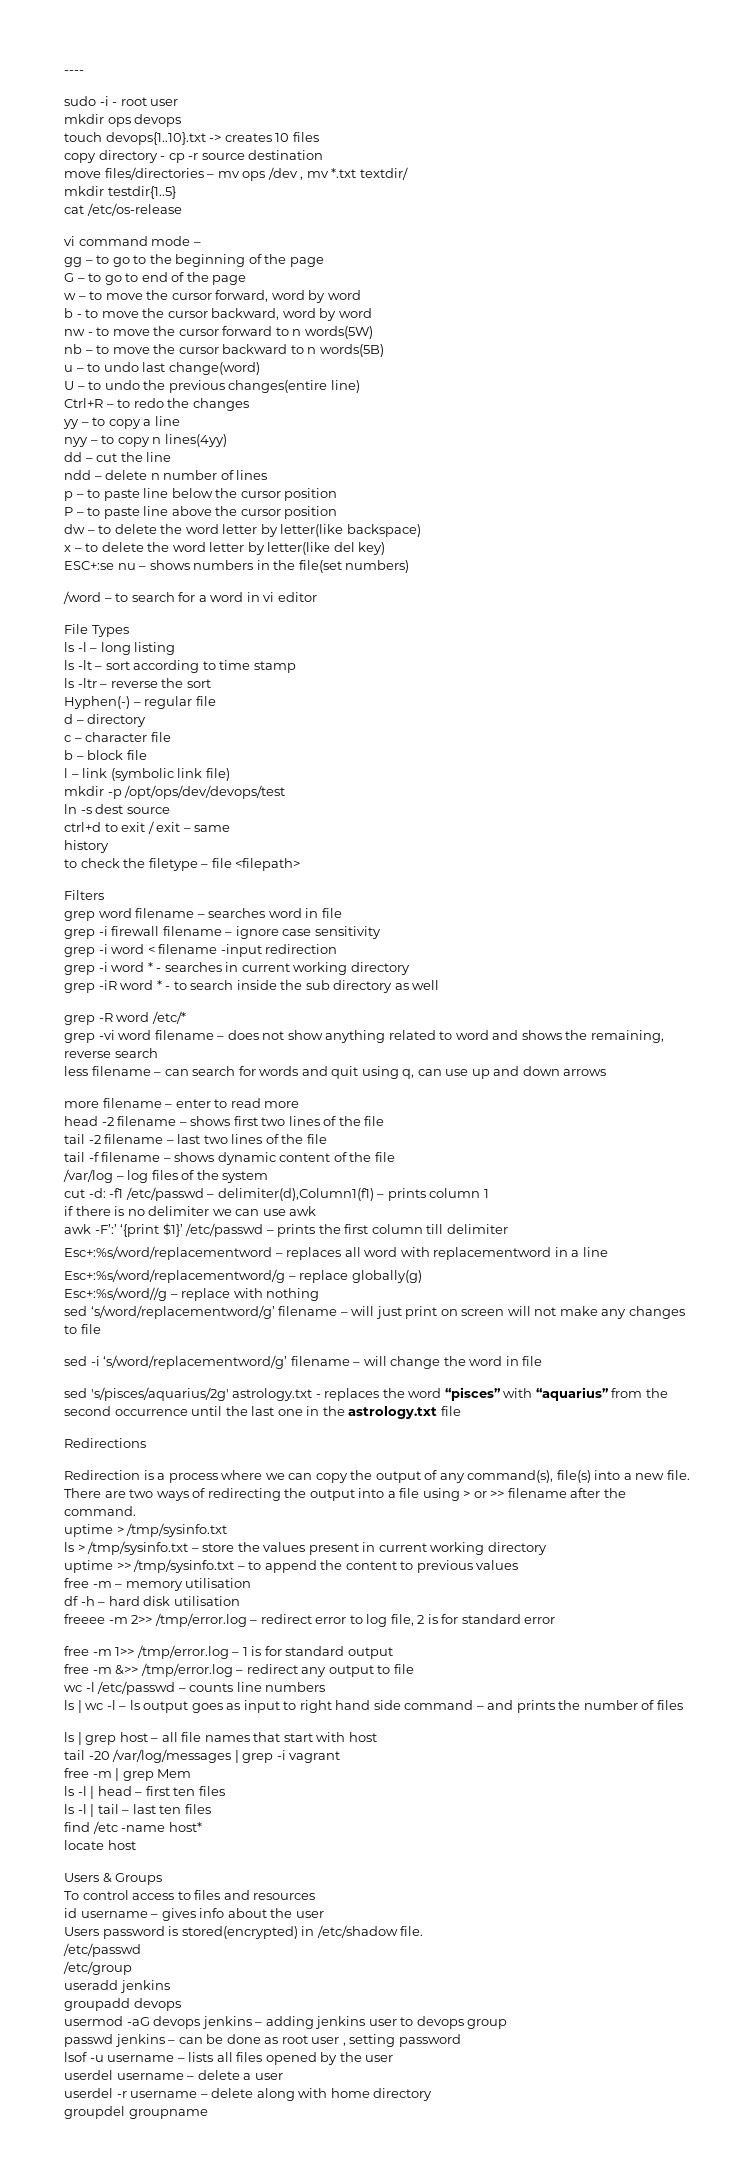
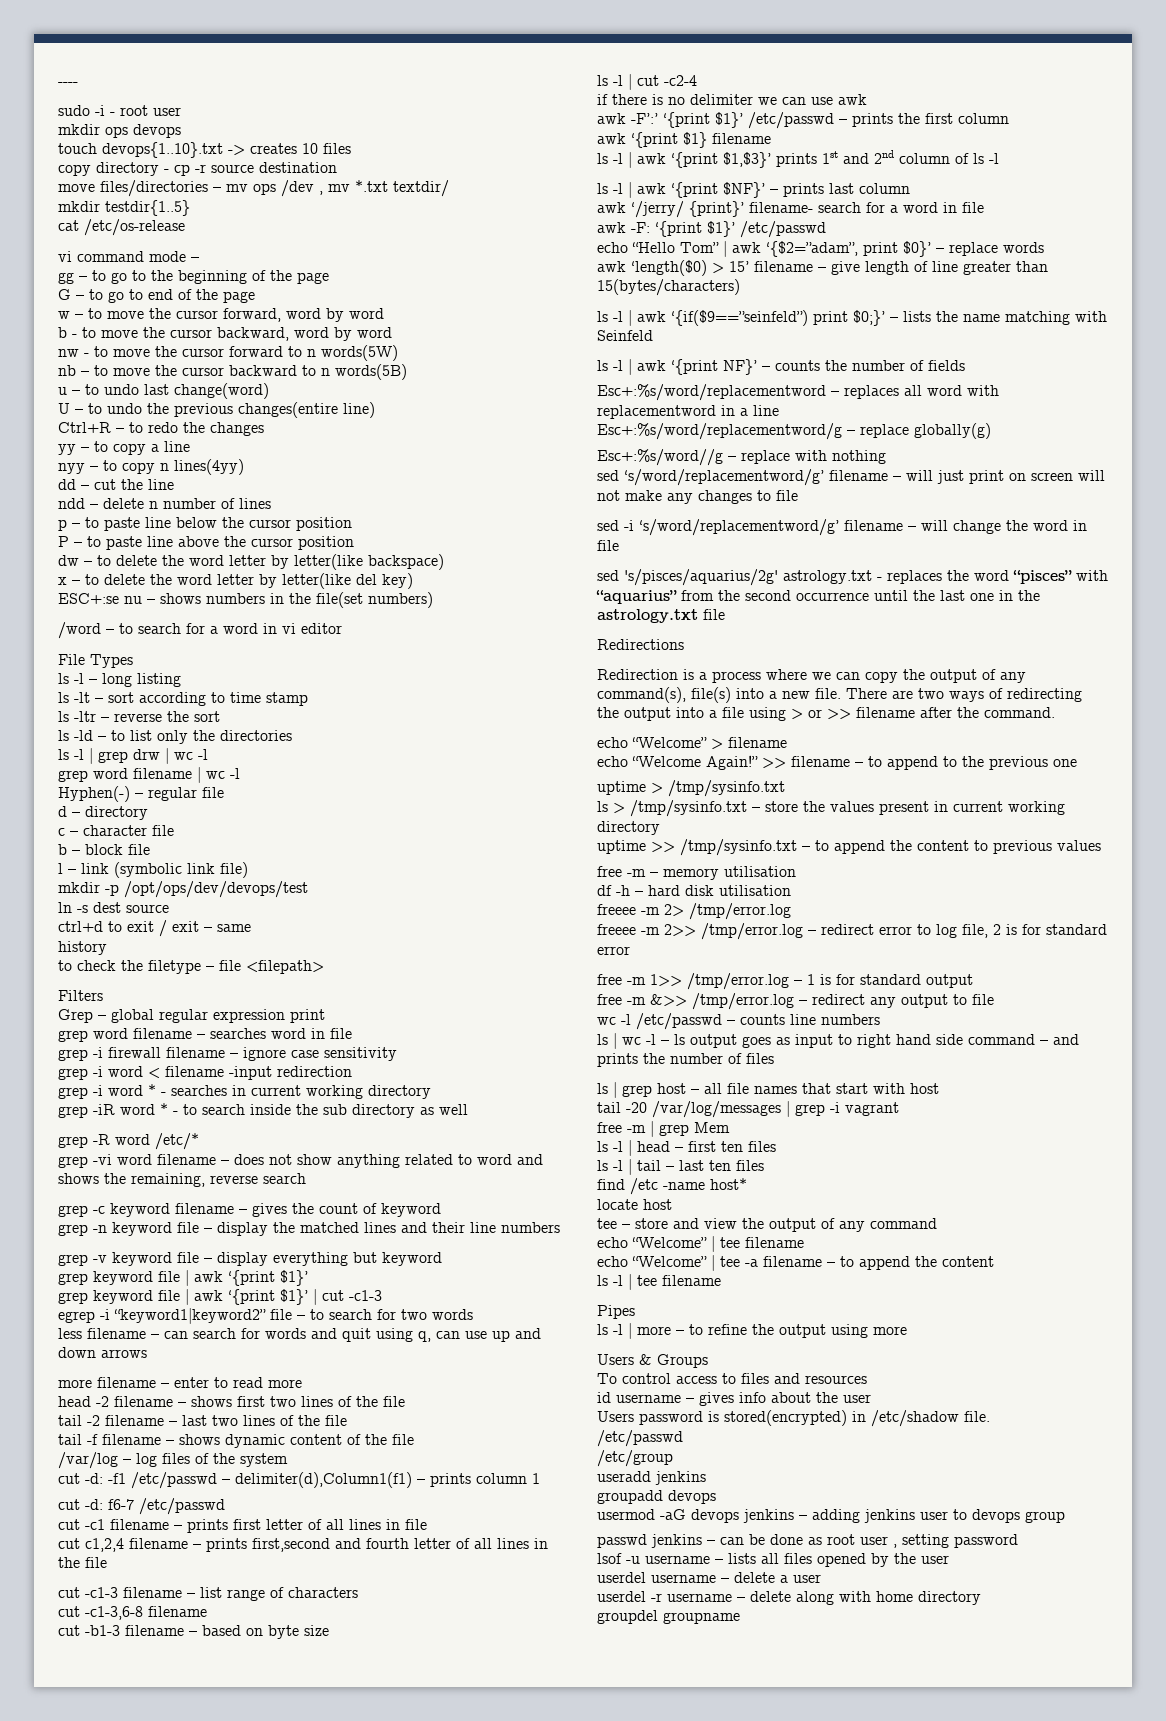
+ ls -ld – to list only the directories
+ ls -l | grep drw | wc -l
+ grep word filename | wc -l
+ Grep – global regular expression print
+ grep -c keyword filename – gives the count of keyword
+ grep -n keyword file – display the matched lines and their line numbers
+ grep -v keyword file – display everything but keyword
+ grep keyword file | awk ‘{print $1}’
+ grep keyword file | awk ‘{print $1}’ | cut -c1-3
+ egrep -i “keyword1|keyword2” file – to search for two words
+ cut -d: f6-7 /etc/passwd
+ cut -c1 filename – prints first letter of all lines in file
+ cut c1,2,4 filename – prints first,second and fourth letter of all lines in the file
+ cut -c1-3 filename – list range of characters
+ cut -c1-3,6-8 filename
+ cut -b1-3 filename – based on byte size
+ ls -l | cut -c2-4
- awk -F’:’ ‘{print $1}’ /etc/passwd – prints the first column till delimiter
+ awk -F’:’ ‘{print $1}’ /etc/passwd – prints the first column
+ awk ‘{print $1} filename
+ ls -l | awk ‘{print $1,$3}’ prints 1st and 2nd column of ls -l
+ ls -l | awk ‘{print $NF}’ – prints last column
+ awk ‘/jerry/ {print}’ filename- search for a word in file
+ awk -F: ‘{print $1}’ /etc/passwd
+ echo “Hello Tom” | awk ‘{$2=”adam”, print $0}’ – replace words
+ awk ‘length($0) > 15’ filename – give length of line greater than 15(bytes/characters)
+ ls -l | awk ‘{if($9==”seinfeld”) print $0;}’ – lists the name matching with Seinfeld
+ ls -l | awk ‘{print NF}’ – counts the number of fields
+ echo “Welcome” > filename
+ echo “Welcome Again!” >> filename – to append to the previous one
+ freeee -m 2> /tmp/error.log
+ tee – store and view the output of any command
+ echo “Welcome” | tee filename
+ echo “Welcome” | tee -a filename – to append the content
+ ls -l | tee filename
+ Pipes
+ ls -l | more – to refine the output using more

